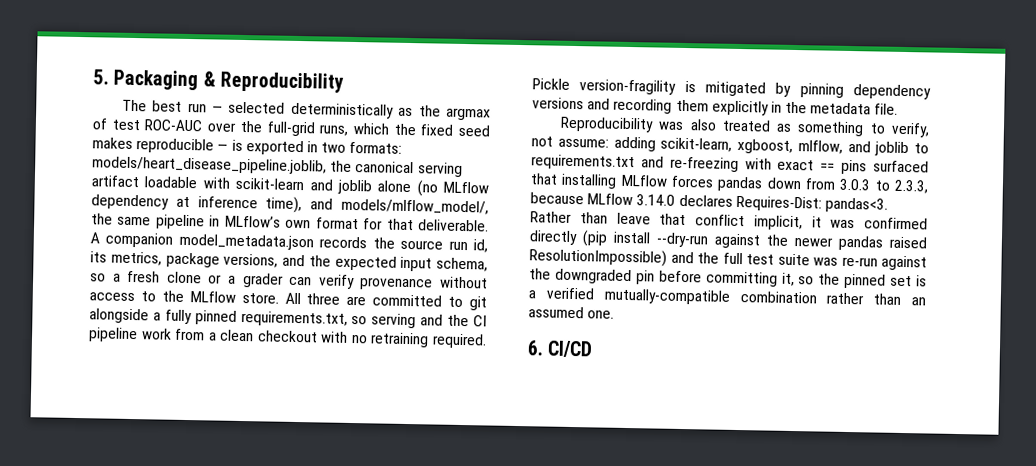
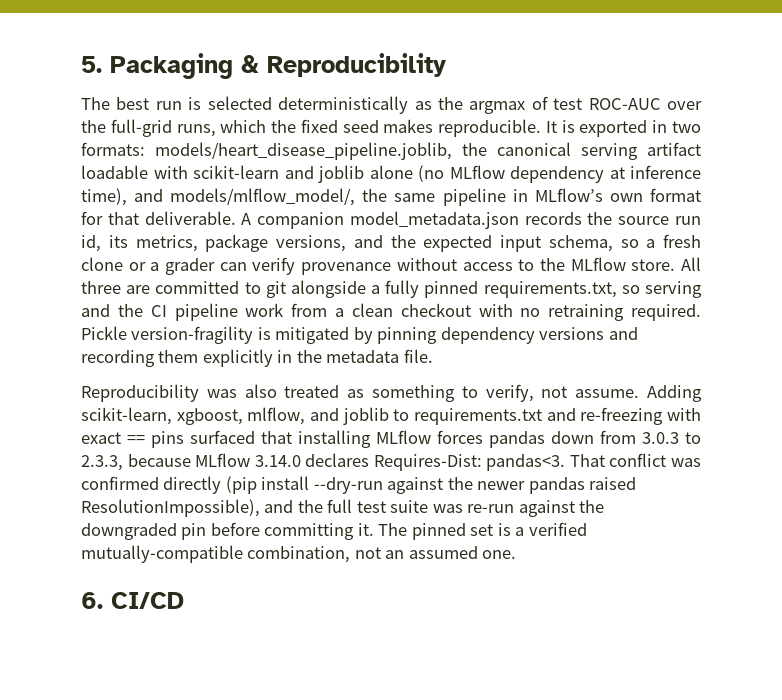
- The best run — selected deterministically as the argmax of test ROC-AUC over the full-grid runs, which the fixed seed makes reproducible — is exported in two formats: models/heart_disease_pipeline.joblib, the canonical serving artifact loadable with scikit-learn and joblib alone (no MLflow dependency at inference time), and models/mlflow_model/, the same pipeline in MLflow’s own format for that deliverable.
+ The best run is selected deterministically as the argmax of test ROC-AUC over the full-grid runs, which the fixed seed makes reproducible. It is exported in two formats: models/heart_disease_pipeline.joblib, the canonical serving artifact loadable with scikit-learn and joblib alone (no MLflow dependency at inference time), and models/mlflow_model/, the same pipeline in MLflow’s own format for that deliverable.
- Reproducibility was also treated as something to verify, not assume: adding scikit-learn, xgboost, mlflow, and joblib to requirements.txt and re-freezing with exact == pins surfaced that installing MLflow forces pandas down from 3.0.3 to 2.3.3, because MLflow 3.14.0 declares Requires-Dist: pandas<3.
+ Reproducibility was also treated as something to verify, not assume. Adding scikit-learn, xgboost, mlflow, and joblib to requirements.txt and re-freezing with exact == pins surfaced that installing MLflow forces pandas down from 3.0.3 to 2.3.3, because MLflow 3.14.0 declares Requires-Dist: pandas<3.
- Rather than leave that conflict implicit, it was confirmed directly (pip install --dry-run against the newer pandas raised ResolutionImpossible) and the full test suite was re-run against the downgraded pin before committing it, so the pinned set is a verified mutually-compatible combination rather than an assumed one.
+ That conflict was confirmed directly (pip install --dry-run against the newer pandas raised ResolutionImpossible), and the full test suite was re-run against the downgraded pin before committing it. The pinned set is a verified mutually-compatible combination, not an assumed one.

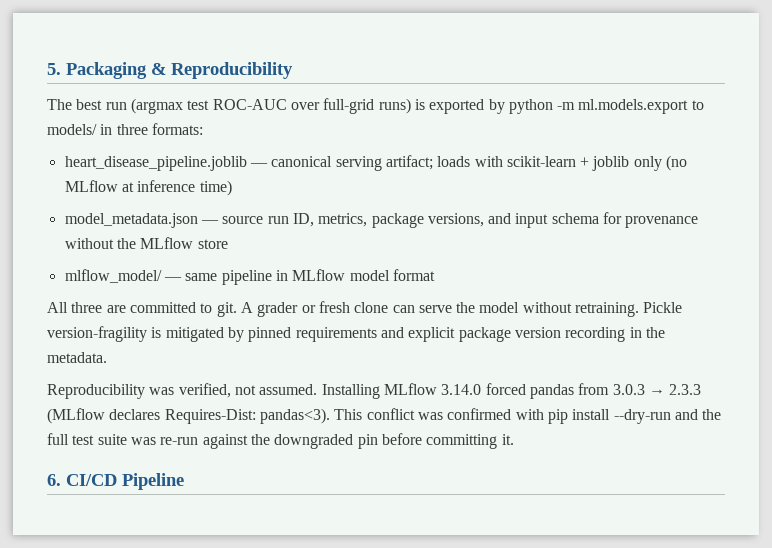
- The best run is selected deterministically as the argmax of test ROC-AUC over the full-grid runs, which the fixed seed makes reproducible. It is exported in two formats: models/heart_disease_pipeline.joblib, the canonical serving artifact loadable with scikit-learn and joblib alone (no MLflow dependency at inference time), and models/mlflow_model/, the same pipeline in MLflow’s own format for that deliverable. A companion model_metadata.json records the source run id, its metrics, package versions, and the expected input schema, so a fresh clone or a grader can verify provenance without access to the MLflow store. All three are committed to git alongside a fully pinned requirements.txt, so serving and the CI pipeline work from a clean checkout with no retraining required.
+ The best run (argmax test ROC-AUC over full-grid runs) is exported by python -m ml.models.export to models/ in three formats:
+ heart_disease_pipeline.joblib — canonical serving artifact; loads with scikit-learn + joblib only (no MLflow at inference time)
+ model_metadata.json — source run ID, metrics, package versions, and input schema for provenance without the MLflow store
+ mlflow_model/ — same pipeline in MLflow model format
+ All three are committed to git. A grader or fresh clone can serve the model without retraining.
- Pickle version-fragility is mitigated by pinning dependency versions and recording them explicitly in the metadata file.
- Reproducibility was also treated as something to verify, not assume. Adding scikit-learn, xgboost, mlflow, and joblib to requirements.txt and re-freezing with exact == pins surfaced that installing MLflow forces pandas down from 3.0.3 to 2.3.3, because MLflow 3.14.0 declares Requires-Dist: pandas<3. That conflict was confirmed directly (pip install --dry-run against the newer pandas raised ResolutionImpossible), and the full test suite was re-run against the downgraded pin before committing it. The pinned set is a verified mutually-compatible combination, not an assumed one.
+ Pickle version-fragility is mitigated by pinned requirements and explicit package version recording in the metadata.
+ Reproducibility was verified, not assumed. Installing MLflow 3.14.0 forced pandas from 3.0.3 → 2.3.3 (MLflow declares Requires-Dist: pandas<3). This conflict was confirmed with pip install --dry-run and the full test suite was re-run against the downgraded pin before committing it.
- 6. CI/CD
+ 6. CI/CD Pipeline

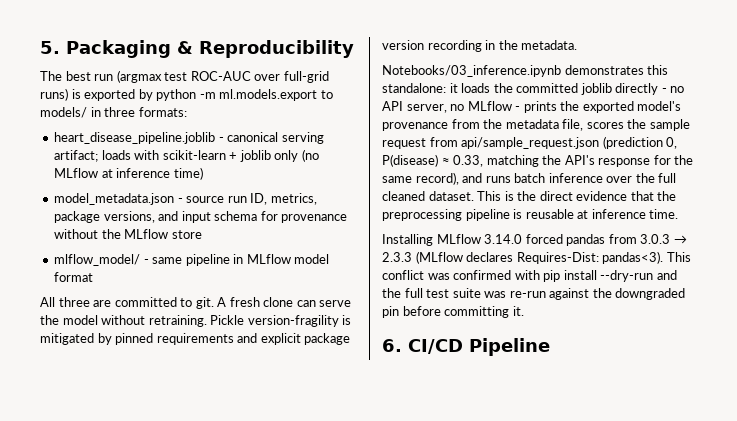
- heart_disease_pipeline.joblib — canonical serving artifact; loads with scikit-learn + joblib only (no MLflow at inference time)
+ heart_disease_pipeline.joblib - canonical serving artifact; loads with scikit-learn + joblib only (no MLflow at inference time)
- model_metadata.json — source run ID, metrics, package versions, and input schema for provenance without the MLflow store
+ model_metadata.json - source run ID, metrics, package versions, and input schema for provenance without the MLflow store
- mlflow_model/ — same pipeline in MLflow model format
+ mlflow_model/ - same pipeline in MLflow model format
- A grader or fresh clone can serve the model without retraining.
+ A fresh clone can serve the model without retraining.
- Reproducibility was verified, not assumed. Installing MLflow 3.14.0 forced pandas from 3.0.3 → 2.3.3 (MLflow declares Requires-Dist: pandas<3).
+ Notebooks/03_inference.ipynb demonstrates this standalone: it loads the committed joblib directly - no API server, no MLflow - prints the exported model's provenance from the metadata file, scores the sample request from api/sample_request.json (prediction 0, P(disease) ≈ 0.33, matching the API's response for the same record), and runs batch inference over the full cleaned dataset. This is the direct evidence that the preprocessing pipeline is reusable at inference time.
+ Installing MLflow 3.14.0 forced pandas from 3.0.3 → 2.3.3 (MLflow declares Requires-Dist: pandas<3).

